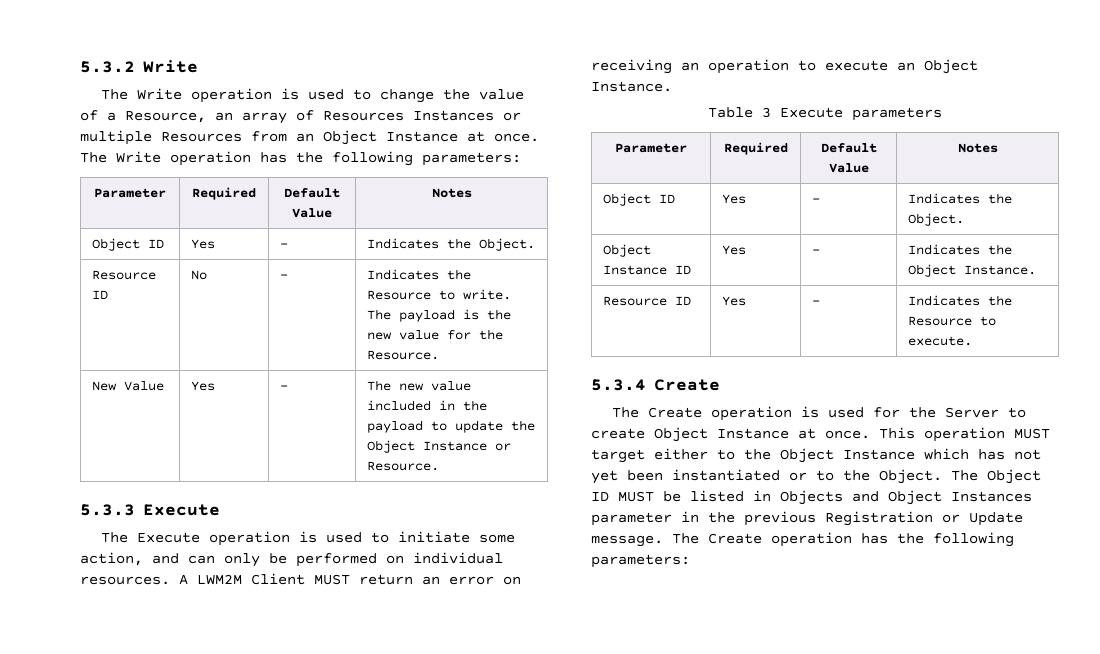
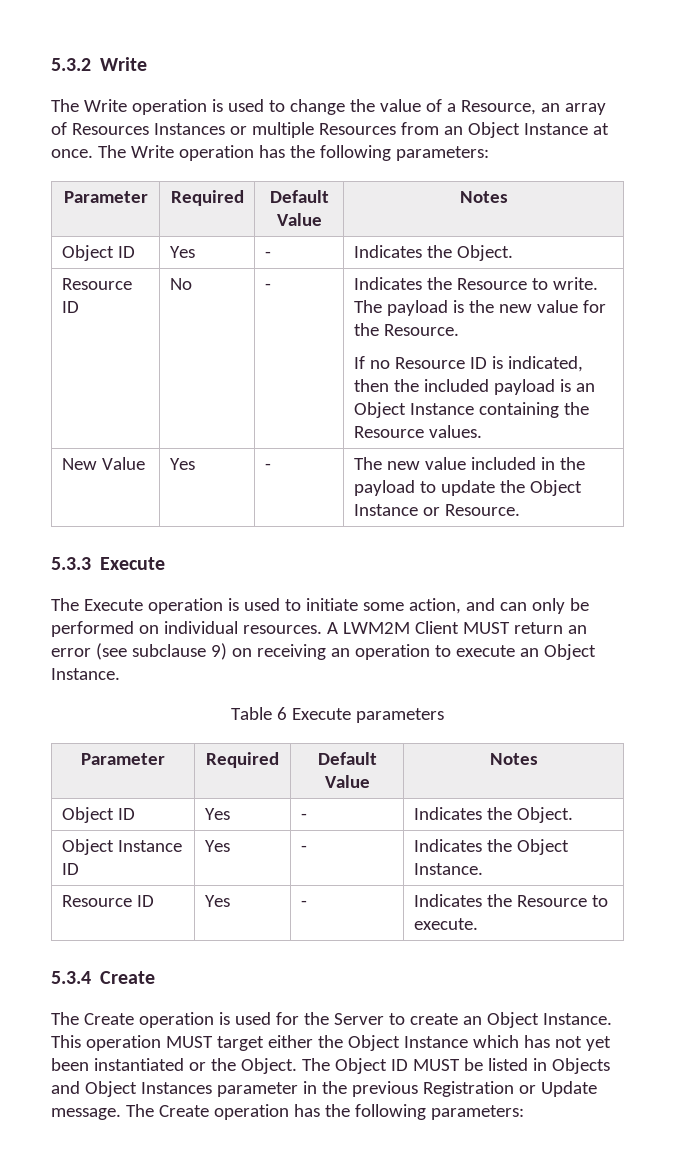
  Resource ID | No | - | Indicates the Resource to write. The payload is the new value for the Resource.
+ If no Resource ID is indicated, then the included payload is an Object Instance containing the Resource values.
- A LWM2M Client MUST return an error on receiving an operation to execute an Object Instance.
+ A LWM2M Client MUST return an error (see subclause 9) on receiving an operation to execute an Object Instance.
- Table 3 Execute parameters
+ Table 6 Execute parameters
- The Create operation is used for the Server to create Object Instance at once.
+ The Create operation is used for the Server to create an Object Instance.
- This operation MUST target either to the Object Instance which has not yet been instantiated or to the Object.
+ This operation MUST target either the Object Instance which has not yet been instantiated or the Object.

